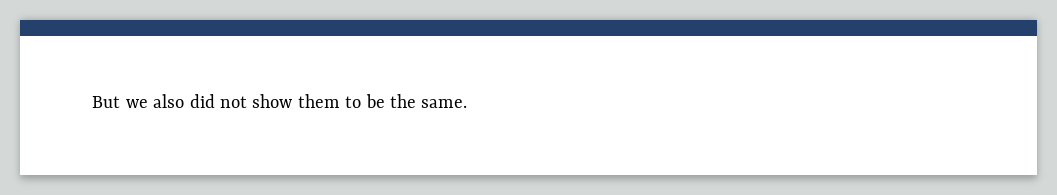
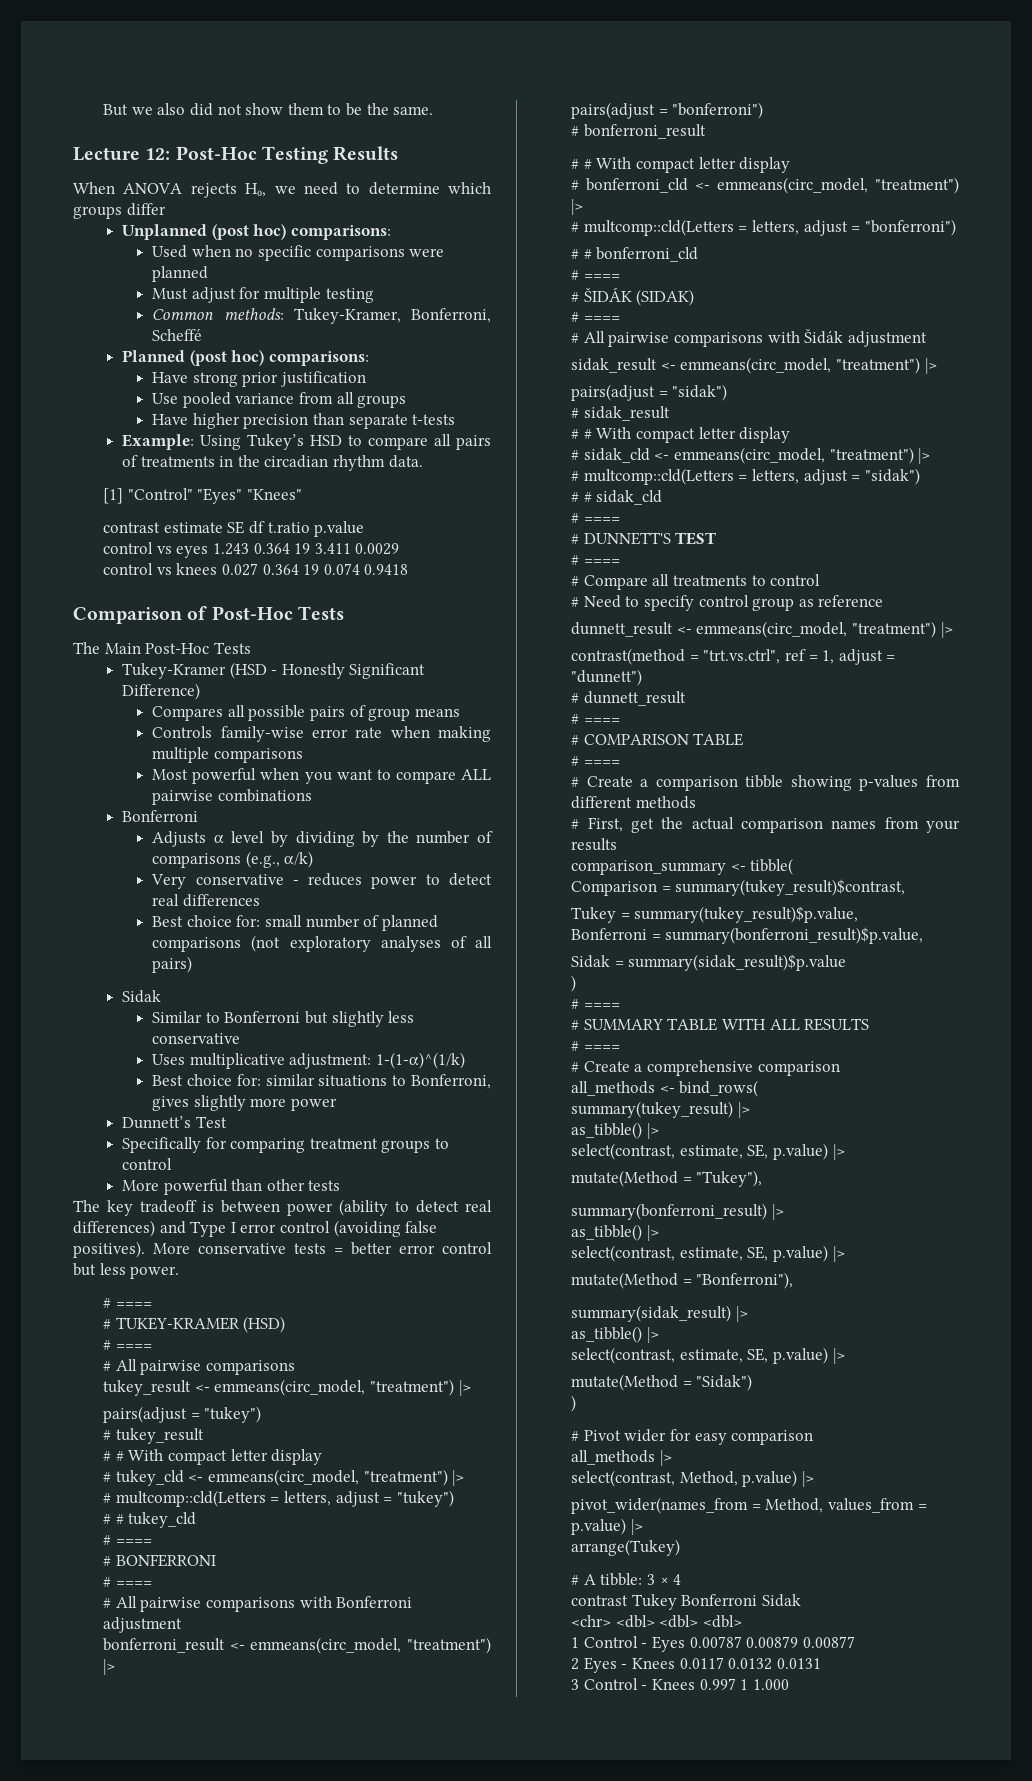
+ Lecture 12: Post-Hoc Testing Results
+ When ANOVA rejects H₀, we need to determine which groups differ
+ Unplanned (post hoc) comparisons:
+ Used when no specific comparisons were planned
+ Must adjust for multiple testing
+ Common methods: Tukey-Kramer, Bonferroni, Scheffé
+ Planned (post hoc) comparisons:
+ Have strong prior justification
+ Use pooled variance from all groups
+ Have higher precision than separate t-tests
+ Example: Using Tukey’s HSD to compare all pairs of treatments in the circadian rhythm data.
+ [1] "Control" "Eyes" "Knees"
+ contrast estimate SE df t.ratio p.value
+ control vs eyes 1.243 0.364 19 3.411 0.0029
+ control vs knees 0.027 0.364 19 0.074 0.9418
+ Comparison of Post-Hoc Tests
+ The Main Post-Hoc Tests
+ Tukey-Kramer (HSD - Honestly Significant Difference)
+ Compares all possible pairs of group means
+ Controls family-wise error rate when making multiple comparisons
+ Most powerful when you want to compare ALL pairwise combinations
+ Bonferroni
+ Adjusts α level by dividing by the number of comparisons (e.g., α/k)
+ Very conservative - reduces power to detect real differences
+ Best choice for: small number of planned comparisons (not exploratory analyses of all pairs)
+ Sidak
+ Similar to Bonferroni but slightly less conservative
+ Uses multiplicative adjustment: 1-(1-α)^(1/k)
+ Best choice for: similar situations to Bonferroni, gives slightly more power
+ Dunnett’s Test
+ Specifically for comparing treatment groups to control
+ More powerful than other tests
+ The key tradeoff is between power (ability to detect real differences) and Type I error control (avoiding false positives). More conservative tests = better error control but less power.
+ # ====
+ # TUKEY-KRAMER (HSD)
+ # ====
+ # All pairwise comparisons
+ tukey_result <- emmeans(circ_model, "treatment") |>
+ pairs(adjust = "tukey")
+ # tukey_result
+ # # With compact letter display
+ # tukey_cld <- emmeans(circ_model, "treatment") |>
+ # multcomp::cld(Letters = letters, adjust = "tukey")
+ # # tukey_cld
+ # ====
+ # BONFERRONI
+ # ====
+ # All pairwise comparisons with Bonferroni adjustment
+ bonferroni_result <- emmeans(circ_model, "treatment") |>
+ pairs(adjust = "bonferroni")
+ # bonferroni_result
+ # # With compact letter display
+ # bonferroni_cld <- emmeans(circ_model, "treatment") |>
+ # multcomp::cld(Letters = letters, adjust = "bonferroni")
+ # # bonferroni_cld
+ # ====
+ # ŠIDÁK (SIDAK)
+ # ====
+ # All pairwise comparisons with Šidák adjustment
+ sidak_result <- emmeans(circ_model, "treatment") |>
+ pairs(adjust = "sidak")
+ # sidak_result
+ # # With compact letter display
+ # sidak_cld <- emmeans(circ_model, "treatment") |>
+ # multcomp::cld(Letters = letters, adjust = "sidak")
+ # # sidak_cld
+ # ====
+ # DUNNETT'S TEST
+ # ====
+ # Compare all treatments to control
+ # Need to specify control group as reference
+ dunnett_result <- emmeans(circ_model, "treatment") |>
+ contrast(method = "trt.vs.ctrl", ref = 1, adjust = "dunnett")
+ # dunnett_result
+ # ====
+ # COMPARISON TABLE
+ # ====
+ # Create a comparison tibble showing p-values from different methods
+ # First, get the actual comparison names from your results
+ comparison_summary <- tibble(
+ Comparison = summary(tukey_result)$contrast,
+ Tukey = summary(tukey_result)$p.value,
+ Bonferroni = summary(bonferroni_result)$p.value,
+ Sidak = summary(sidak_result)$p.value
+ )
+ # ====
+ # SUMMARY TABLE WITH ALL RESULTS
+ # ====
+ # Create a comprehensive comparison
+ all_methods <- bind_rows(
+ summary(tukey_result) |>
+ as_tibble() |>
+ select(contrast, estimate, SE, p.value) |>
+ mutate(Method = "Tukey"),
+ summary(bonferroni_result) |>
+ as_tibble() |>
+ select(contrast, estimate, SE, p.value) |>
+ mutate(Method = "Bonferroni"),
+ summary(sidak_result) |>
+ as_tibble() |>
+ select(contrast, estimate, SE, p.value) |>
+ mutate(Method = "Sidak")
+ )
+ # Pivot wider for easy comparison
+ all_methods |>
+ select(contrast, Method, p.value) |>
+ pivot_wider(names_from = Method, values_from = p.value) |>
+ arrange(Tukey)
+ # A tibble: 3 × 4
+ contrast Tukey Bonferroni Sidak
+ <chr> <dbl> <dbl> <dbl>
+ 1 Control - Eyes 0.00787 0.00879 0.00877
+ 2 Eyes - Knees 0.0117 0.0132 0.0131
+ 3 Control - Knees 0.997 1 1.000

